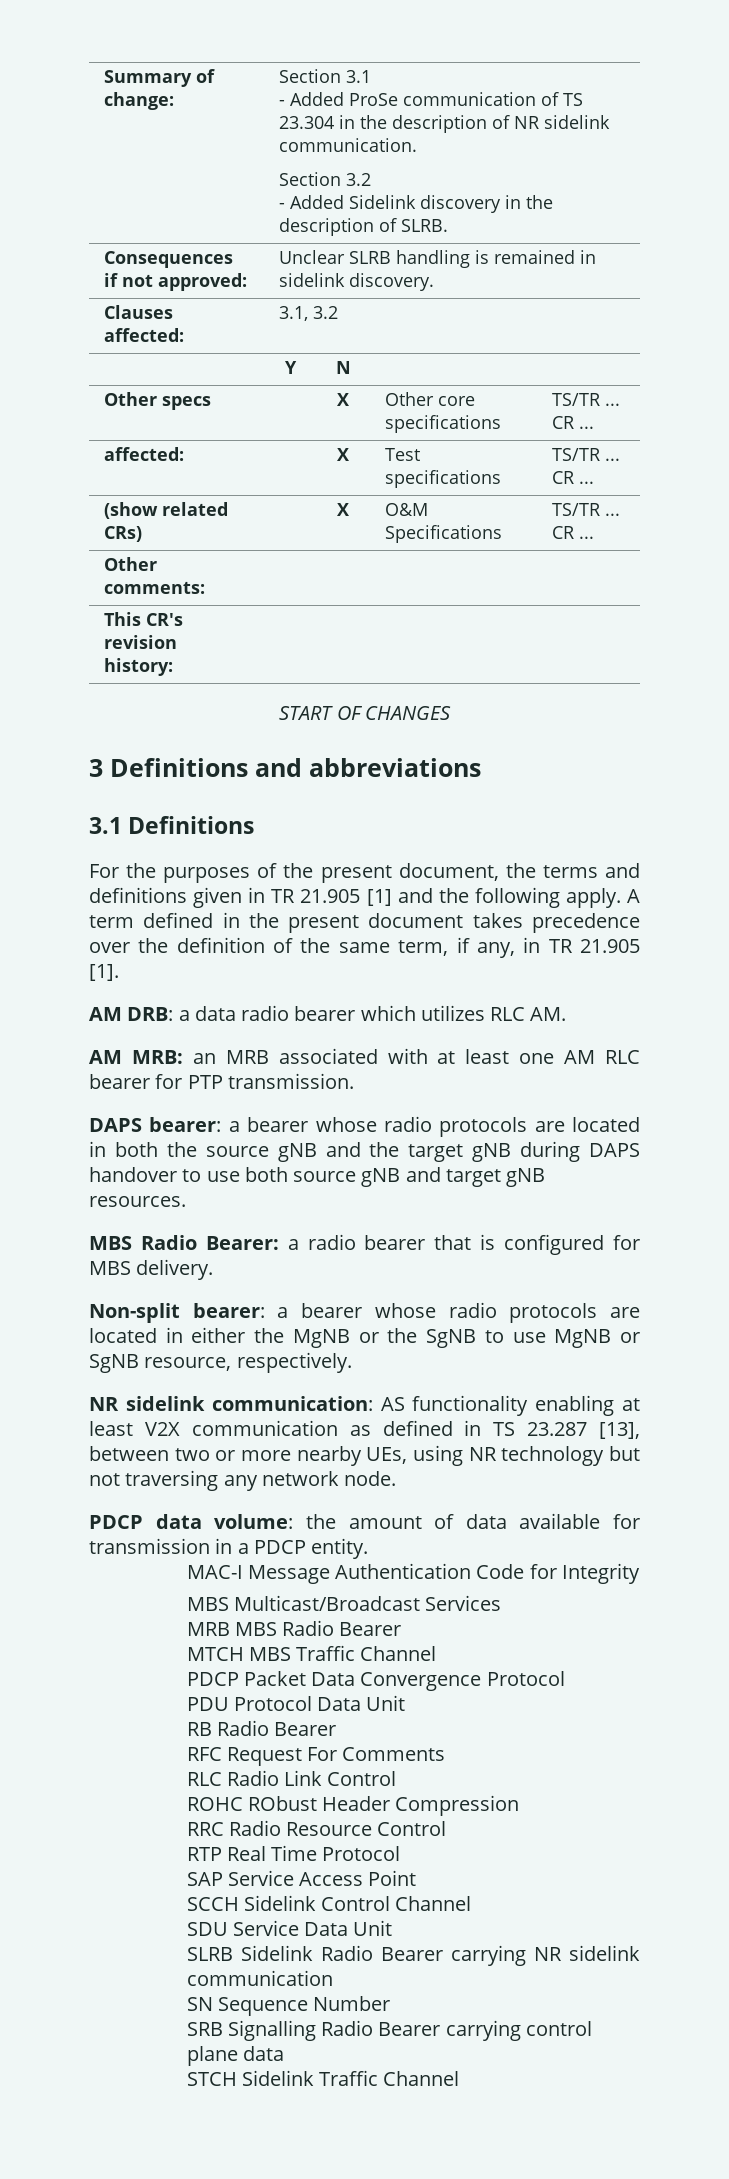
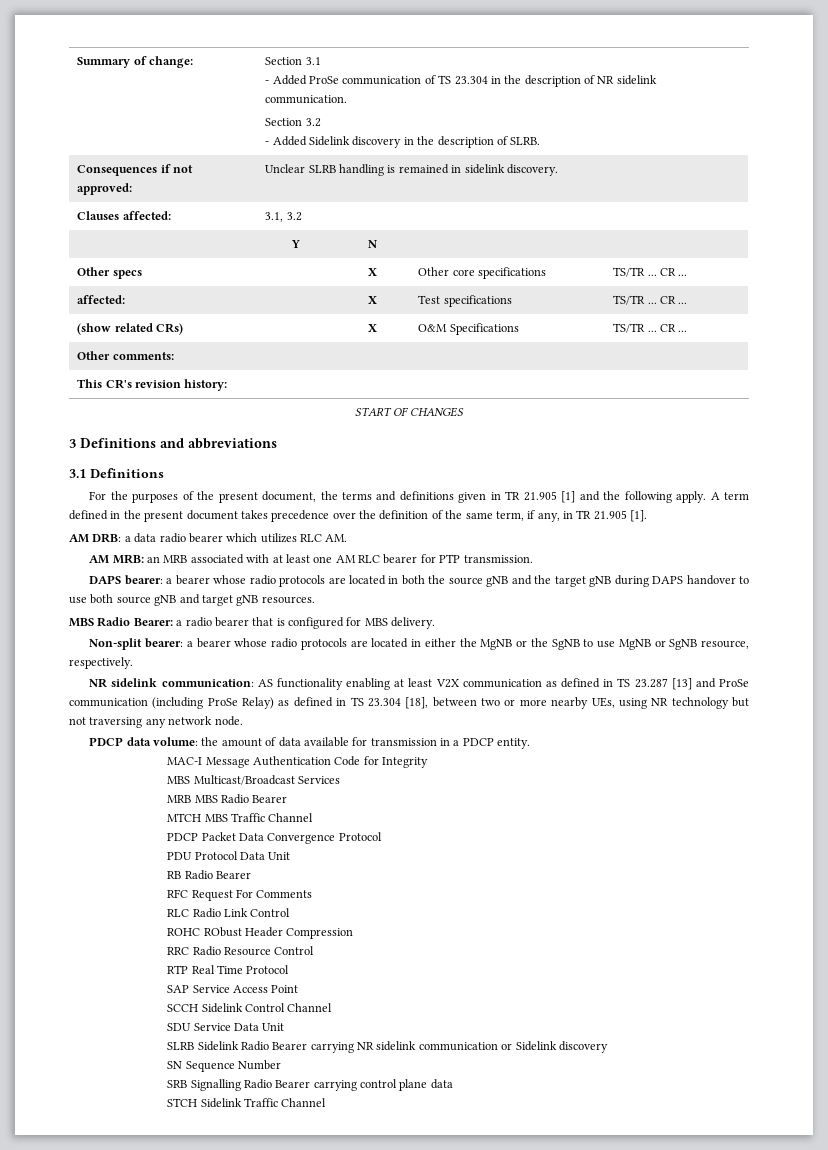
- NR sidelink communication: AS functionality enabling at least V2X communication as defined in TS 23.287 [13], between two or more nearby UEs, using NR technology but not traversing any network node.
+ NR sidelink communication: AS functionality enabling at least V2X communication as defined in TS 23.287 [13] and ProSe communication (including ProSe Relay) as defined in TS 23.304 [18], between two or more nearby UEs, using NR technology but not traversing any network node.
- SLRB Sidelink Radio Bearer carrying NR sidelink communication
+ SLRB Sidelink Radio Bearer carrying NR sidelink communication or Sidelink discovery

